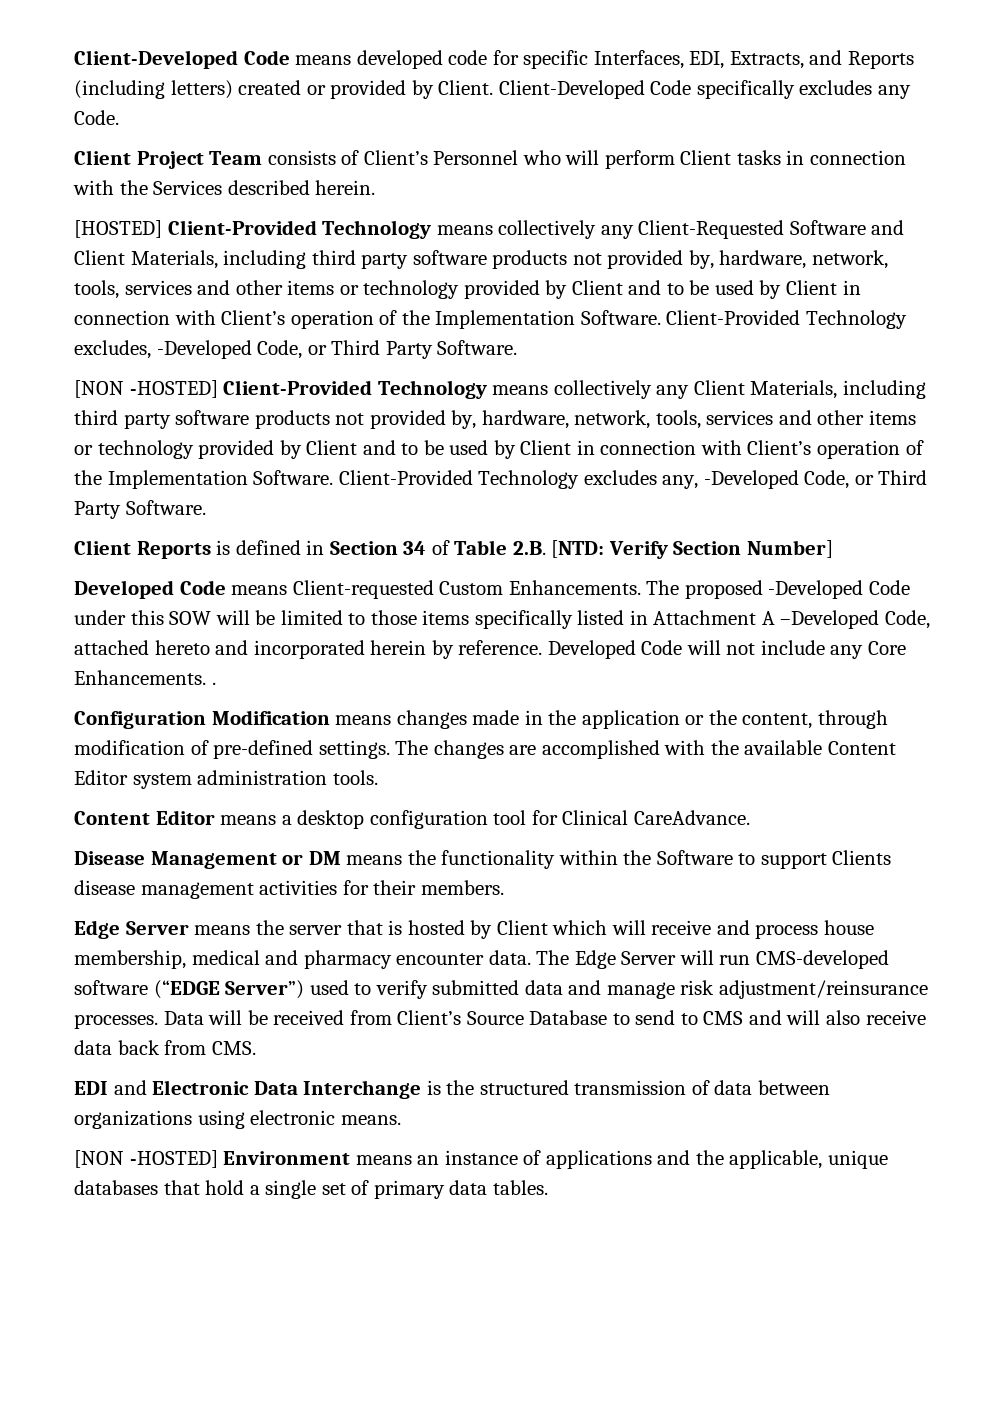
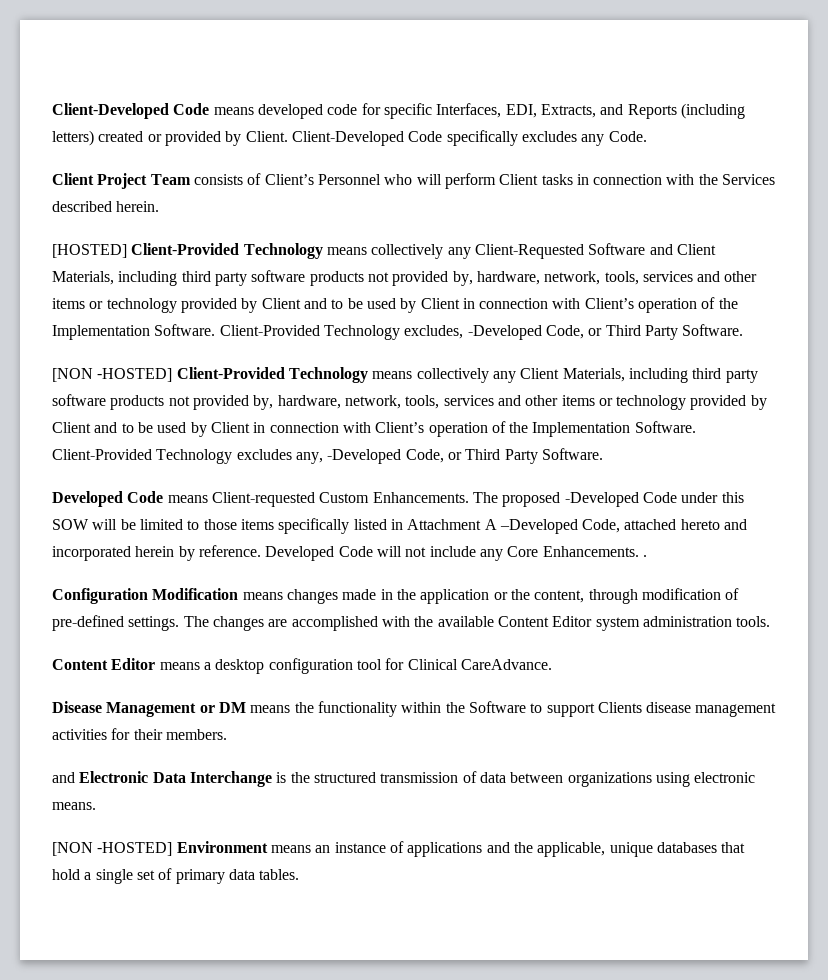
- Client Reports is defined in Section 34 of Table 2.B. [NTD: Verify Section Number]
- Edge Server means the server that is hosted by Client which will receive and process house membership, medical and pharmacy encounter data. The Edge Server will run CMS-developed software (“EDGE Server”) used to verify submitted data and manage risk adjustment/reinsurance processes. Data will be received from Client’s Source Database to send to CMS and will also receive data back from CMS.
- EDI and Electronic Data Interchange is the structured transmission of data between organizations using electronic means.
+ and Electronic Data Interchange is the structured transmission of data between organizations using electronic means.

